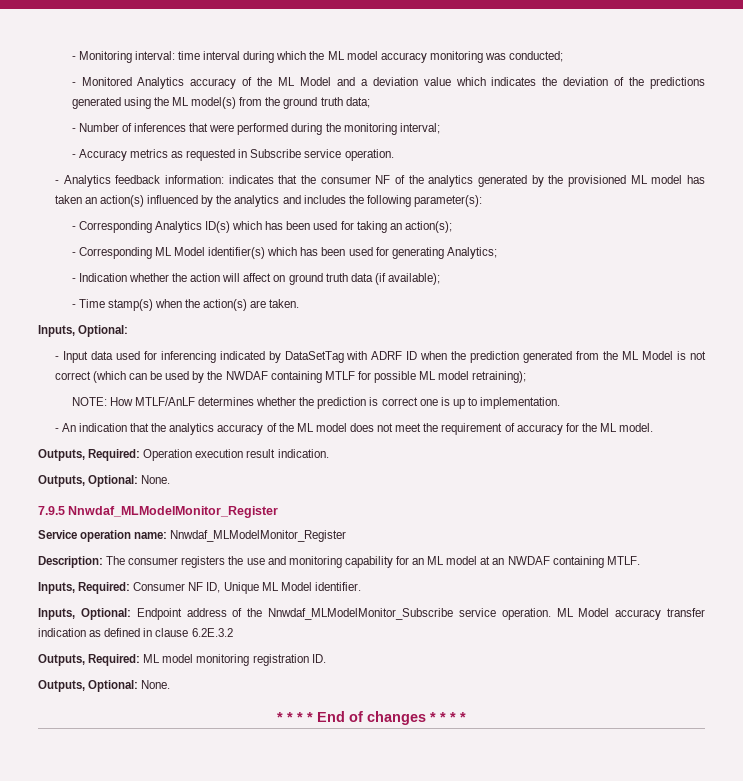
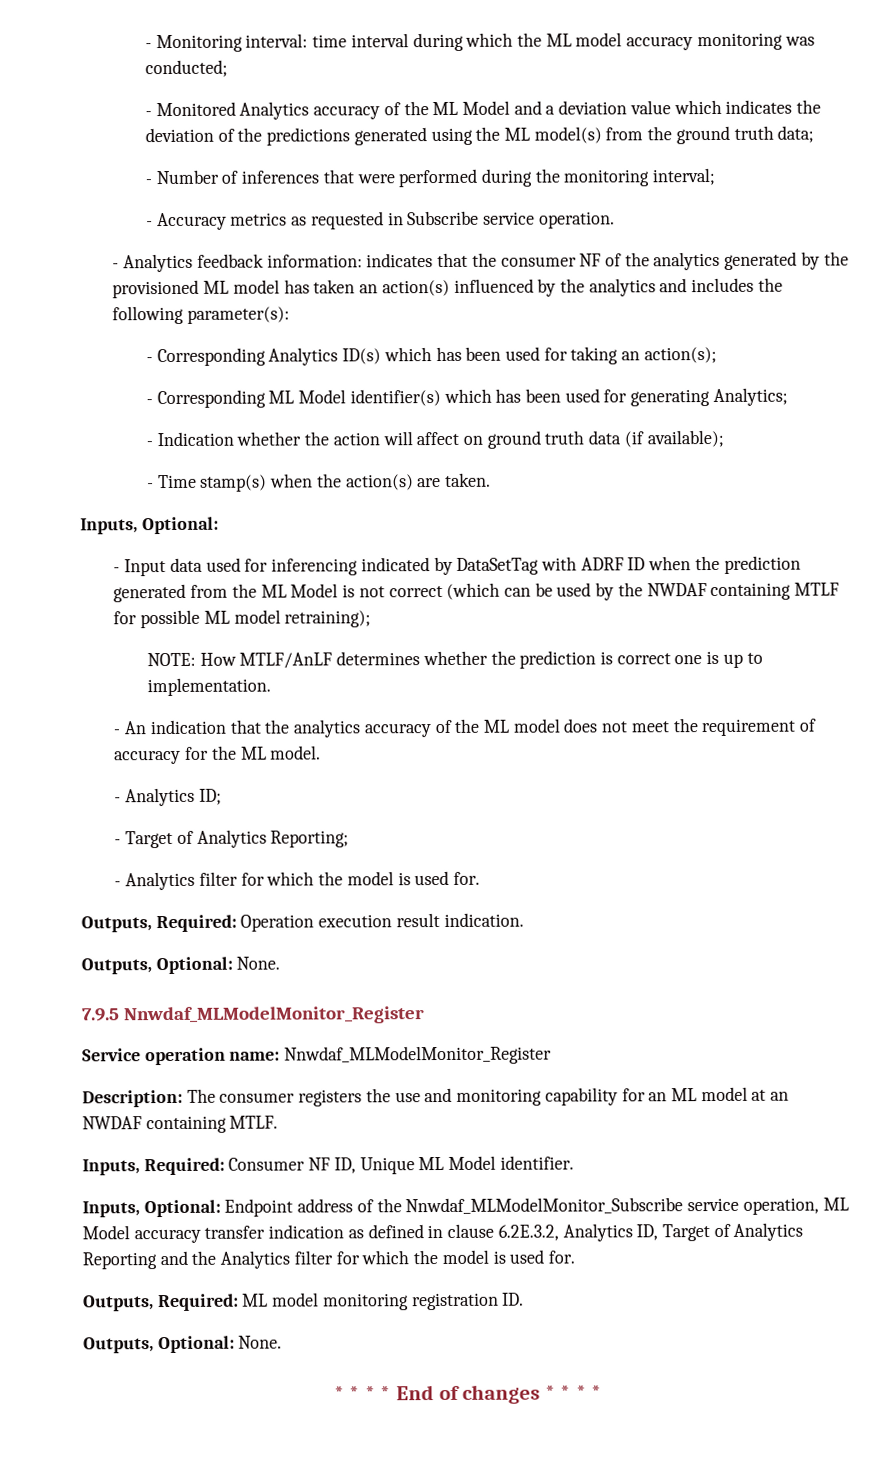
+ - Analytics ID;
+ - Target of Analytics Reporting;
+ - Analytics filter for which the model is used for.
- Inputs, Optional: Endpoint address of the Nnwdaf_MLModelMonitor_Subscribe service operation. ML Model accuracy transfer indication as defined in clause 6.2E.3.2
+ Inputs, Optional: Endpoint address of the Nnwdaf_MLModelMonitor_Subscribe service operation, ML Model accuracy transfer indication as defined in clause 6.2E.3.2, Analytics ID, Target of Analytics Reporting and the Analytics filter for which the model is used for.

